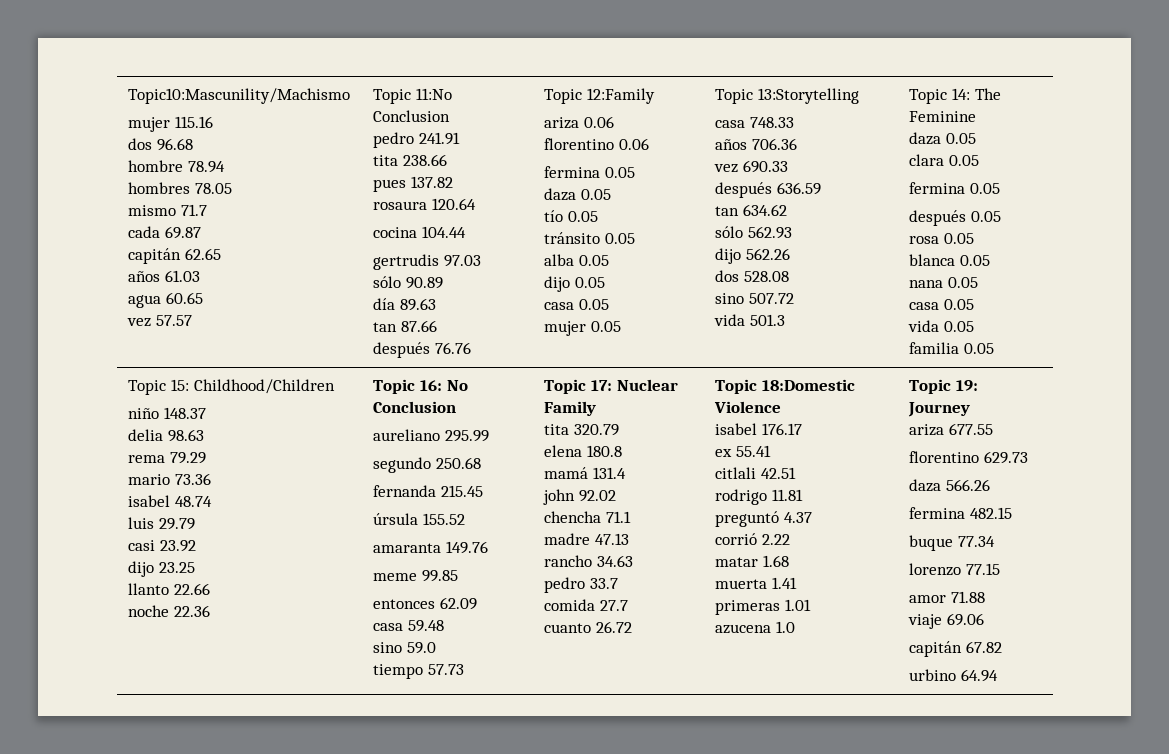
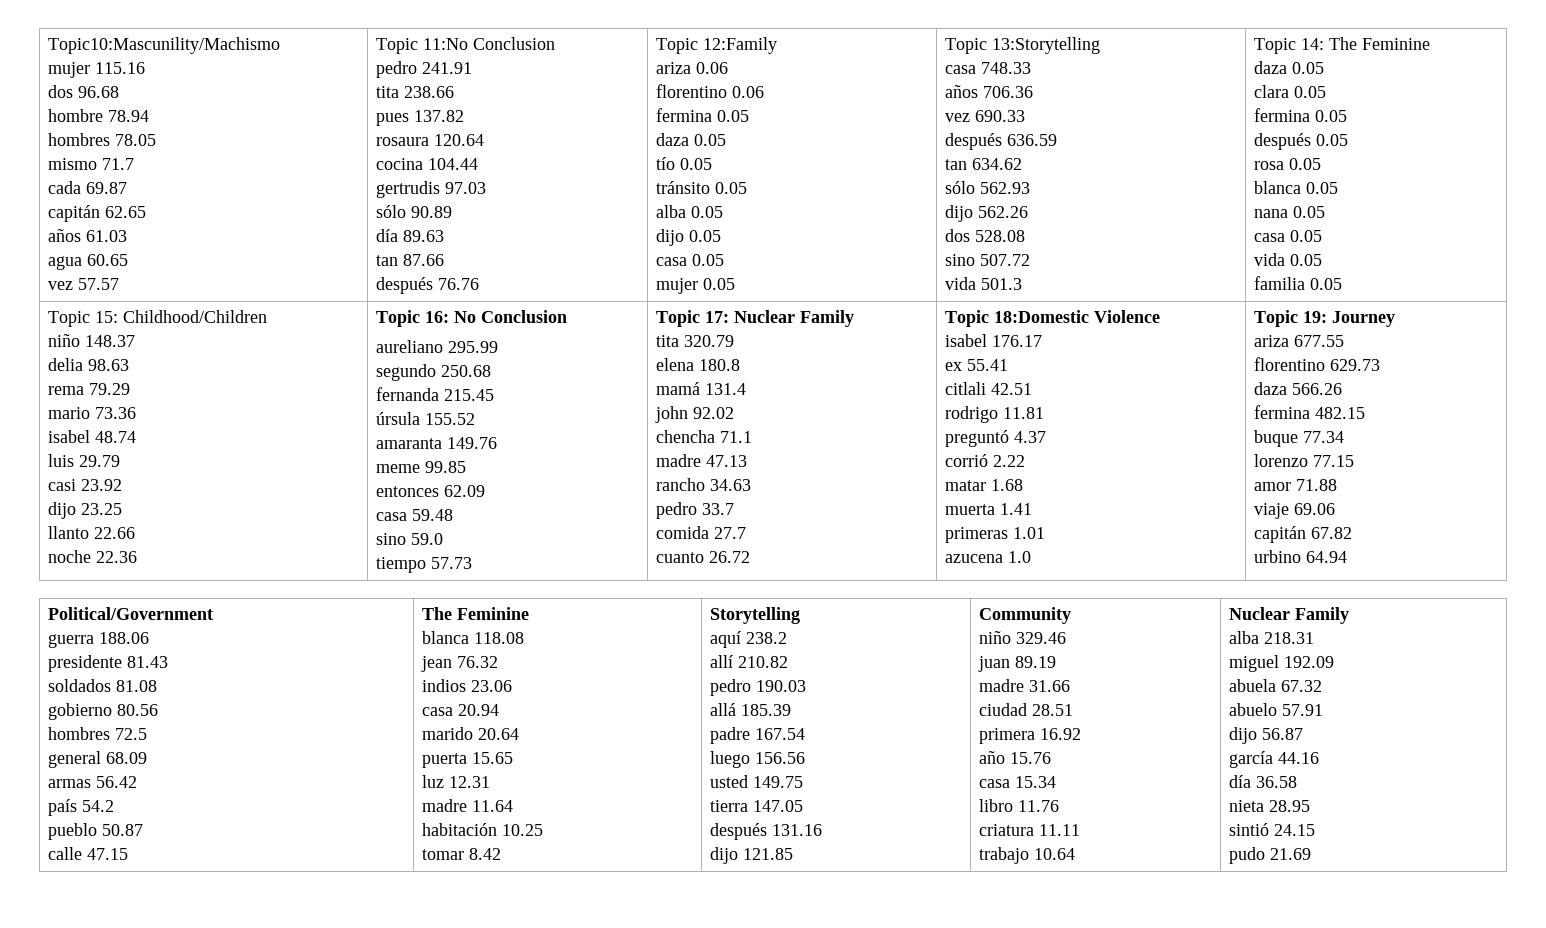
+ Political/Government
+ guerra 188.06
+ presidente 81.43
+ soldados 81.08
+ gobierno 80.56
+ hombres 72.5
+ general 68.09
+ armas 56.42
+ país 54.2
+ pueblo 50.87
+ calle 47.15 | The Feminine
+ blanca 118.08
+ jean 76.32
+ indios 23.06
+ casa 20.94
+ marido 20.64
+ puerta 15.65
+ luz 12.31
+ madre 11.64
+ habitación 10.25
+ tomar 8.42 | Storytelling
+ aquí 238.2
+ allí 210.82
+ pedro 190.03
+ allá 185.39
+ padre 167.54
+ luego 156.56
+ usted 149.75
+ tierra 147.05
+ después 131.16
+ dijo 121.85 | Community
+ niño 329.46
+ juan 89.19
+ madre 31.66
+ ciudad 28.51
+ primera 16.92
+ año 15.76
+ casa 15.34
+ libro 11.76
+ criatura 11.11
+ trabajo 10.64 | Nuclear Family
+ alba 218.31
+ miguel 192.09
+ abuela 67.32
+ abuelo 57.91
+ dijo 56.87
+ garcía 44.16
+ día 36.58
+ nieta 28.95
+ sintió 24.15
+ pudo 21.69

